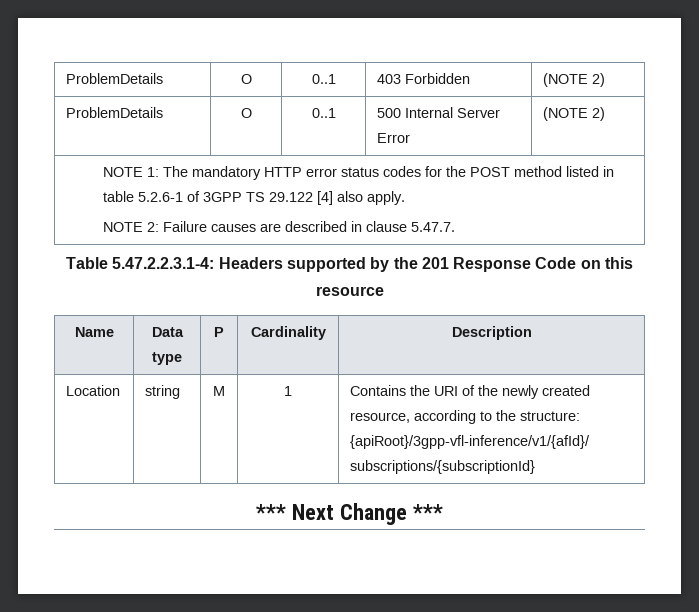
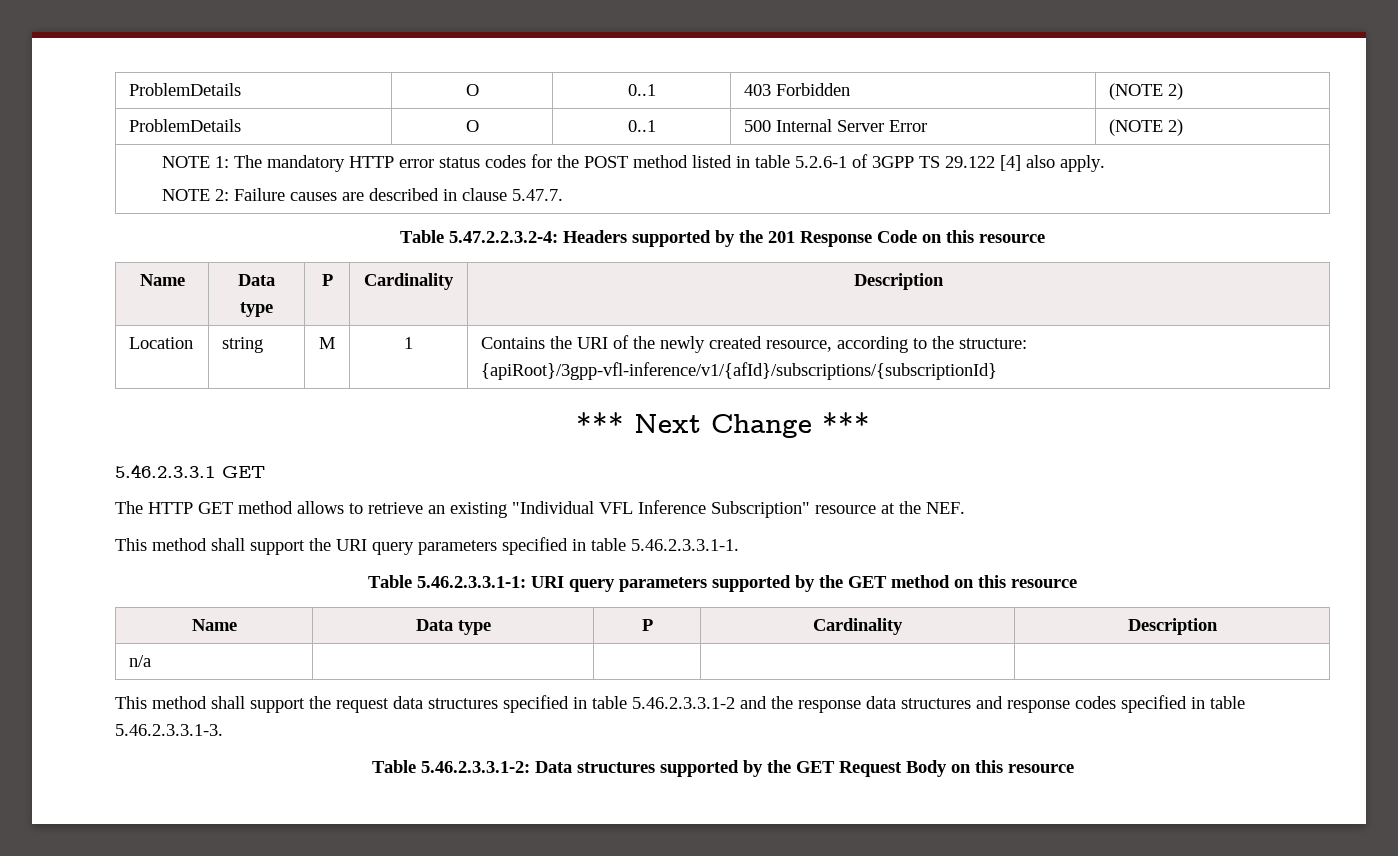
- Table 5.47.2.2.3.1-4: Headers supported by the 201 Response Code on this resource
+ Table 5.47.2.2.3.2-4: Headers supported by the 201 Response Code on this resource
+ 5.46.2.3.3.1 GET
+ The HTTP GET method allows to retrieve an existing "Individual VFL Inference Subscription" resource at the NEF.
+ This method shall support the URI query parameters specified in table 5.46.2.3.3.1-1.
+ Table 5.46.2.3.3.1-1: URI query parameters supported by the GET method on this resource
+ Name | Data type | P | Cardinality | Description
+ n/a | | | |
+ This method shall support the request data structures specified in table 5.46.2.3.3.1-2 and the response data structures and response codes specified in table 5.46.2.3.3.1-3.
+ Table 5.46.2.3.3.1-2: Data structures supported by the GET Request Body on this resource

